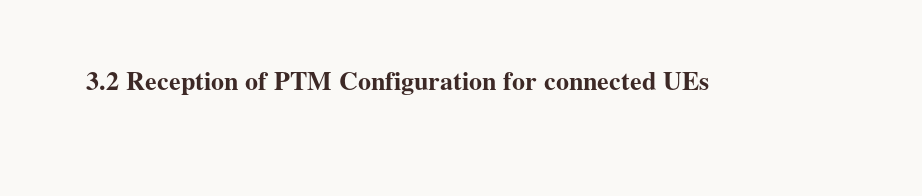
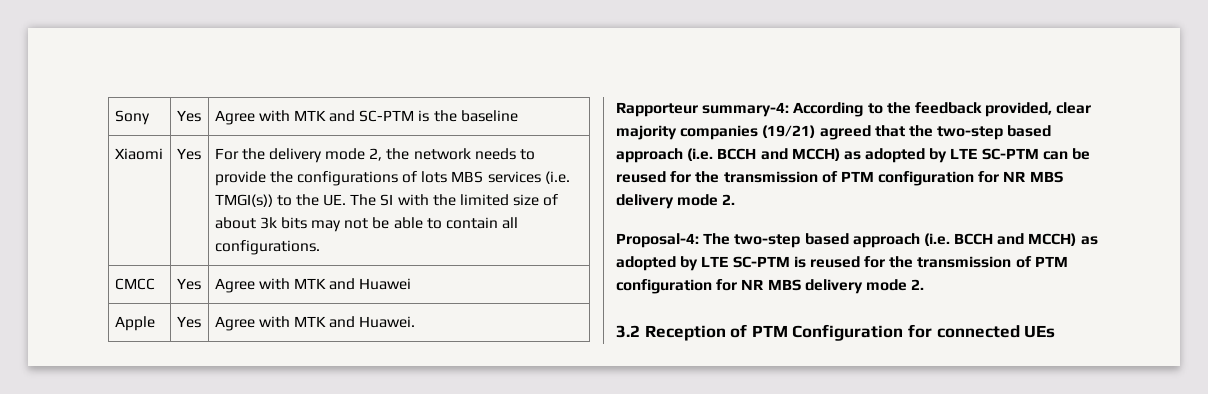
+ Sony | Yes | Agree with MTK and SC-PTM is the baseline
+ Xiaomi | Yes | For the delivery mode 2, the network needs to provide the configurations of lots MBS services (i.e. TMGI(s)) to the UE. The SI with the limited size of about 3k bits may not be able to contain all configurations.
+ CMCC | Yes | Agree with MTK and Huawei
+ Apple | Yes | Agree with MTK and Huawei.
+ Rapporteur summary-4: According to the feedback provided, clear majority companies (19/21) agreed that the two-step based approach (i.e. BCCH and MCCH) as adopted by LTE SC-PTM can be reused for the transmission of PTM configuration for NR MBS delivery mode 2.
+ Proposal-4: The two-step based approach (i.e. BCCH and MCCH) as adopted by LTE SC-PTM is reused for the transmission of PTM configuration for NR MBS delivery mode 2.

